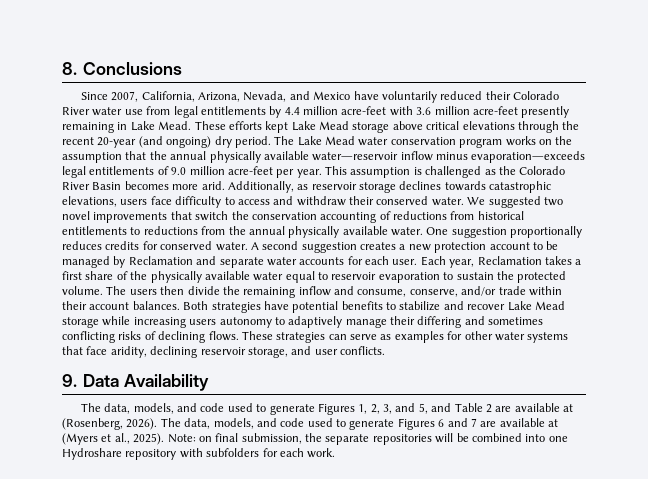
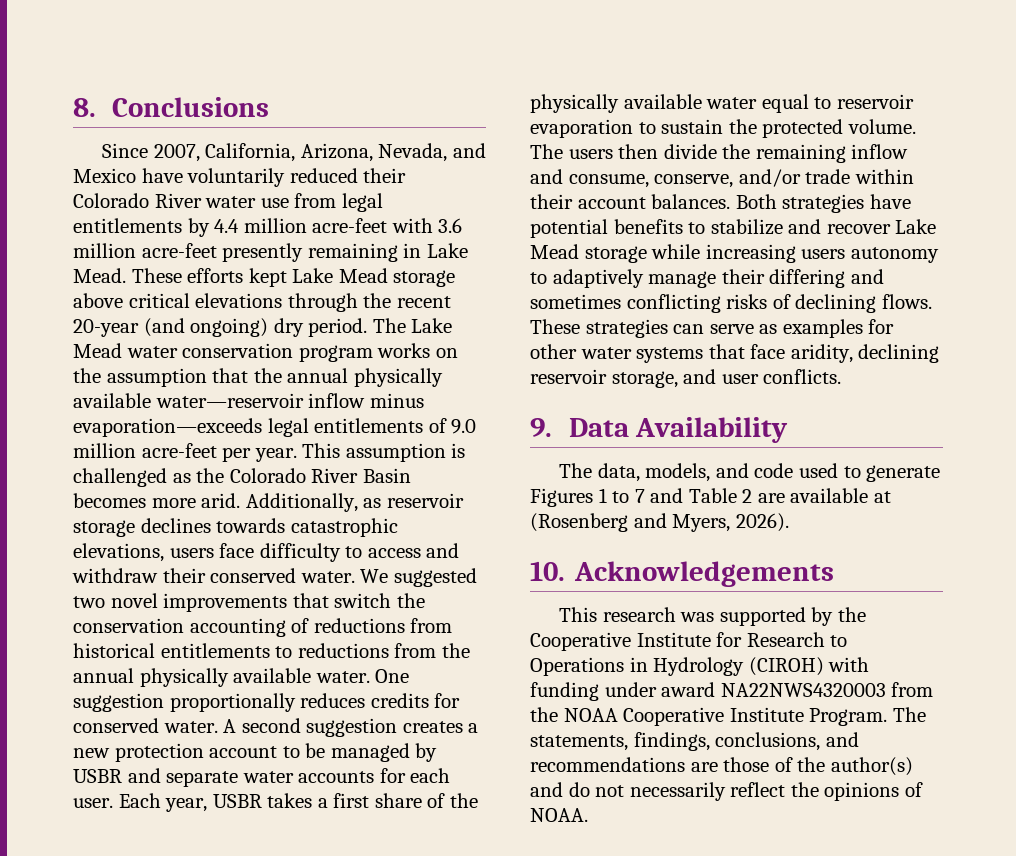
- A second suggestion creates a new protection account to be managed by Reclamation and separate water accounts for each user.
+ A second suggestion creates a new protection account to be managed by USBR and separate water accounts for each user.
- Each year, Reclamation takes a first share of the physically available water equal to reservoir evaporation to sustain the protected volume.
+ Each year, USBR takes a first share of the physically available water equal to reservoir evaporation to sustain the protected volume.
- The data, models, and code used to generate Figures 1, 2, 3, and 5, and Table 2 are available at (Rosenberg, 2026). The data, models, and code used to generate Figures 6 and 7 are available at (Myers et al., 2025). Note: on final submission, the separate repositories will be combined into one Hydroshare repository with subfolders for each work.
+ The data, models, and code used to generate Figures 1 to 7 and Table 2 are available at (Rosenberg and Myers, 2026).
+ 10. Acknowledgements
+ This research was supported by the Cooperative Institute for Research to Operations in Hydrology (CIROH) with funding under award NA22NWS4320003 from the NOAA Cooperative Institute Program. The statements, findings, conclusions, and recommendations are those of the author(s) and do not necessarily reflect the opinions of NOAA.

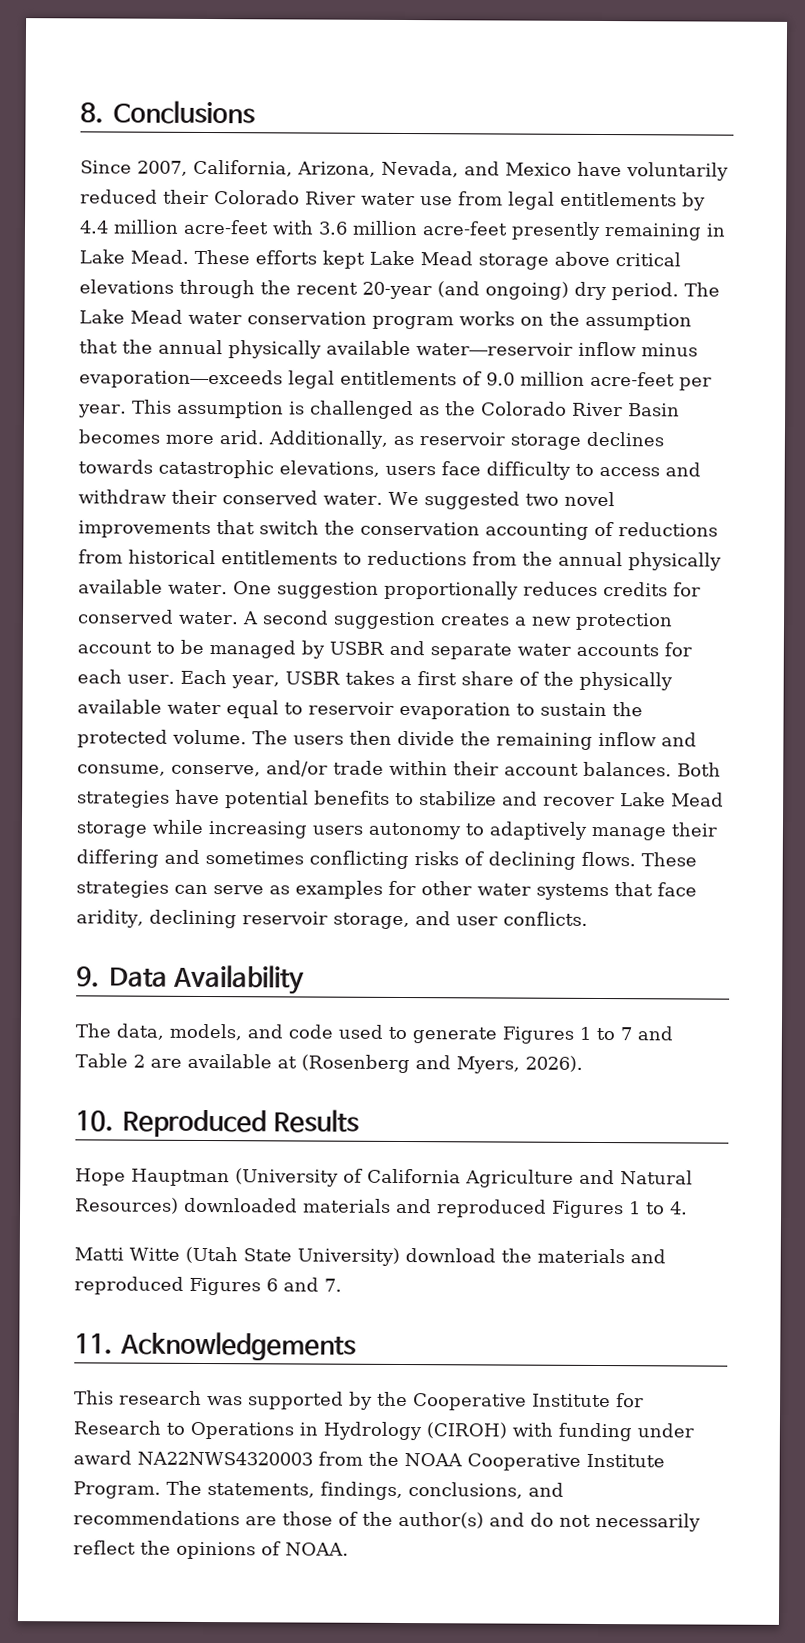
- 10. Acknowledgements
+ 10. Reproduced Results
+ Hope Hauptman (University of California Agriculture and Natural Resources) downloaded materials and reproduced Figures 1 to 4.
+ Matti Witte (Utah State University) download the materials and reproduced Figures 6 and 7.
+ 11. Acknowledgements

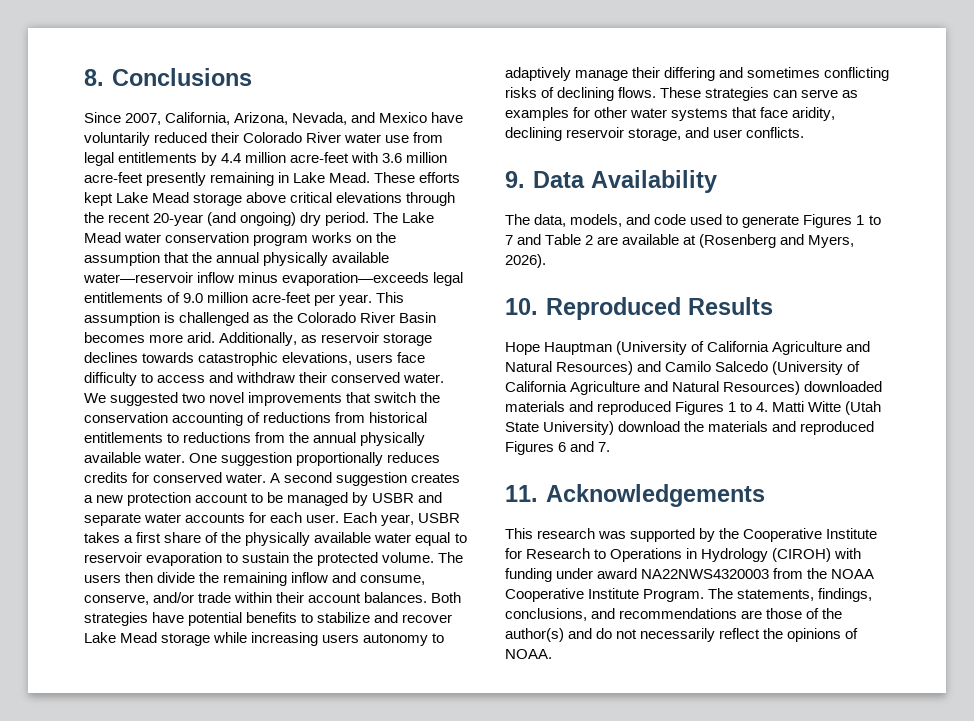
- Hope Hauptman (University of California Agriculture and Natural Resources) downloaded materials and reproduced Figures 1 to 4.
- Matti Witte (Utah State University) download the materials and reproduced Figures 6 and 7.
+ Hope Hauptman (University of California Agriculture and Natural Resources) and Camilo Salcedo (University of California Agriculture and Natural Resources) downloaded materials and reproduced Figures 1 to 4. Matti Witte (Utah State University) download the materials and reproduced Figures 6 and 7.

